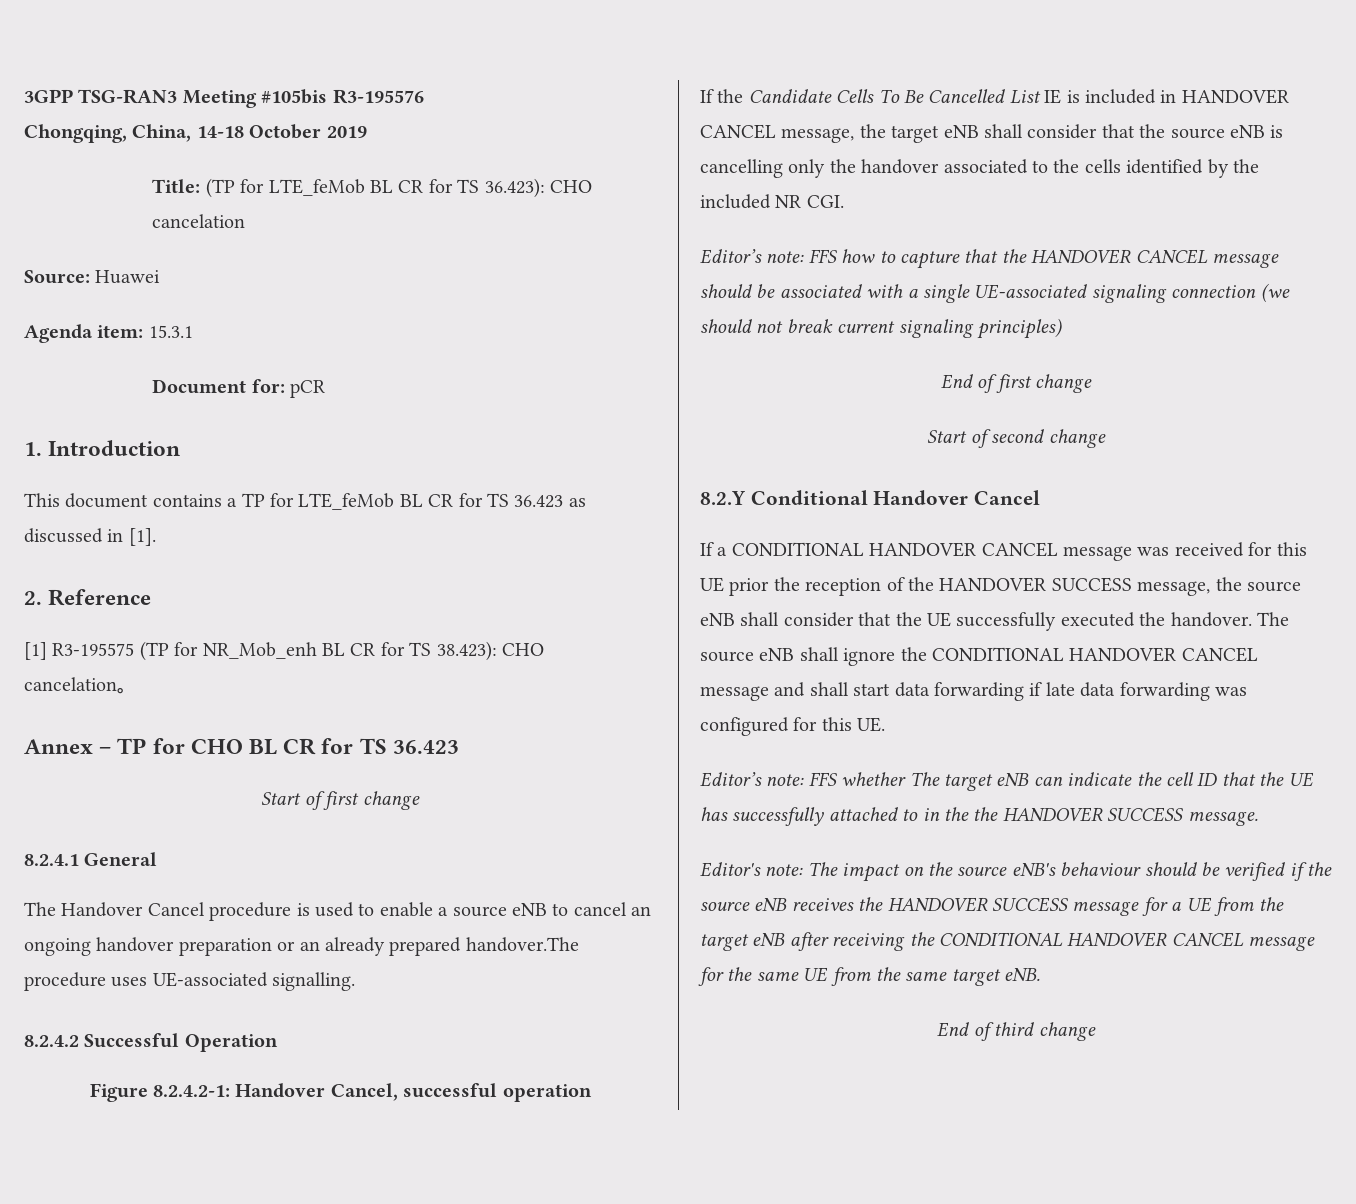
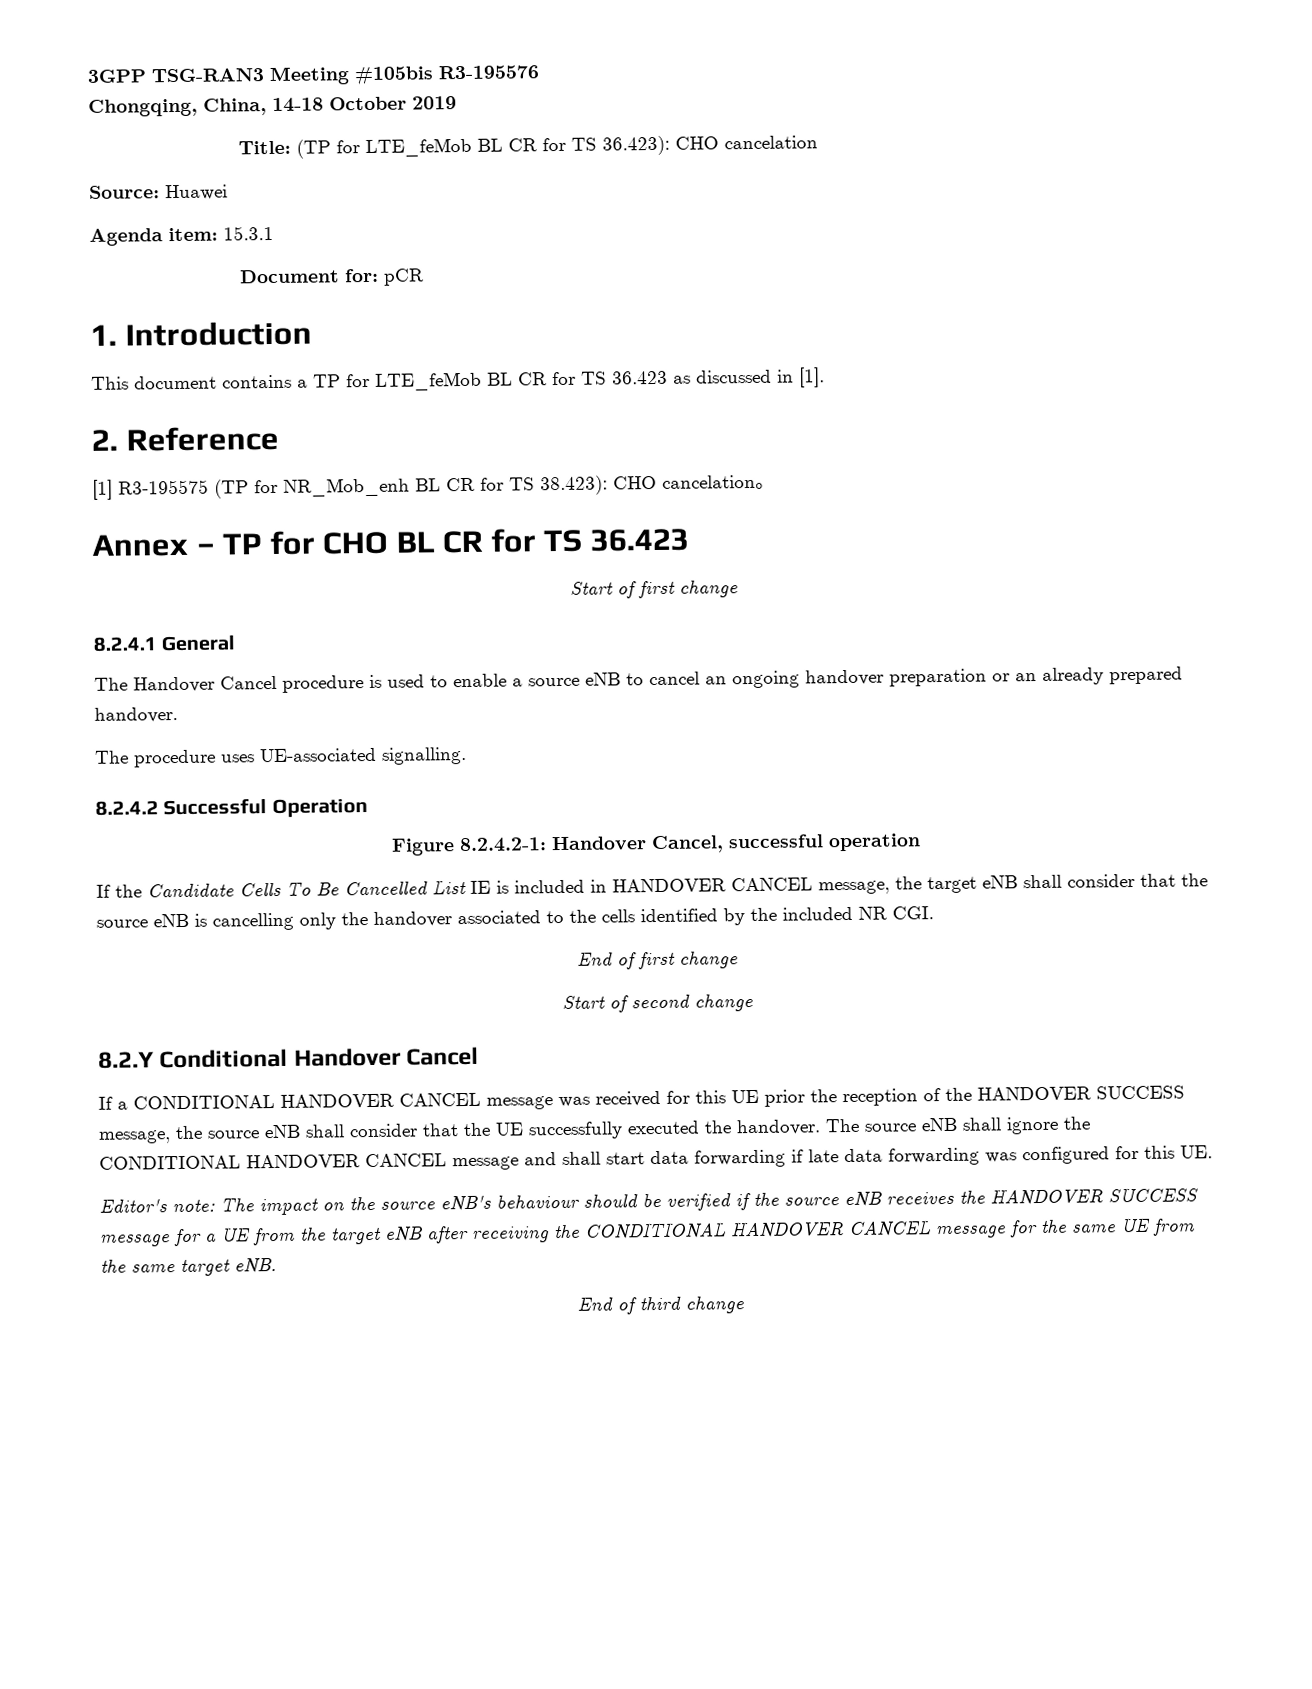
- The Handover Cancel procedure is used to enable a source eNB to cancel an ongoing handover preparation or an already prepared handover.The procedure uses UE-associated signalling.
+ The Handover Cancel procedure is used to enable a source eNB to cancel an ongoing handover preparation or an already prepared handover.
+ The procedure uses UE-associated signalling.
- Editor’s note: FFS how to capture that the HANDOVER CANCEL message should be associated with a single UE-associated signaling connection (we should not break current signaling principles)
- Editor’s note: FFS whether The target eNB can indicate the cell ID that the UE has successfully attached to in the the HANDOVER SUCCESS message.

